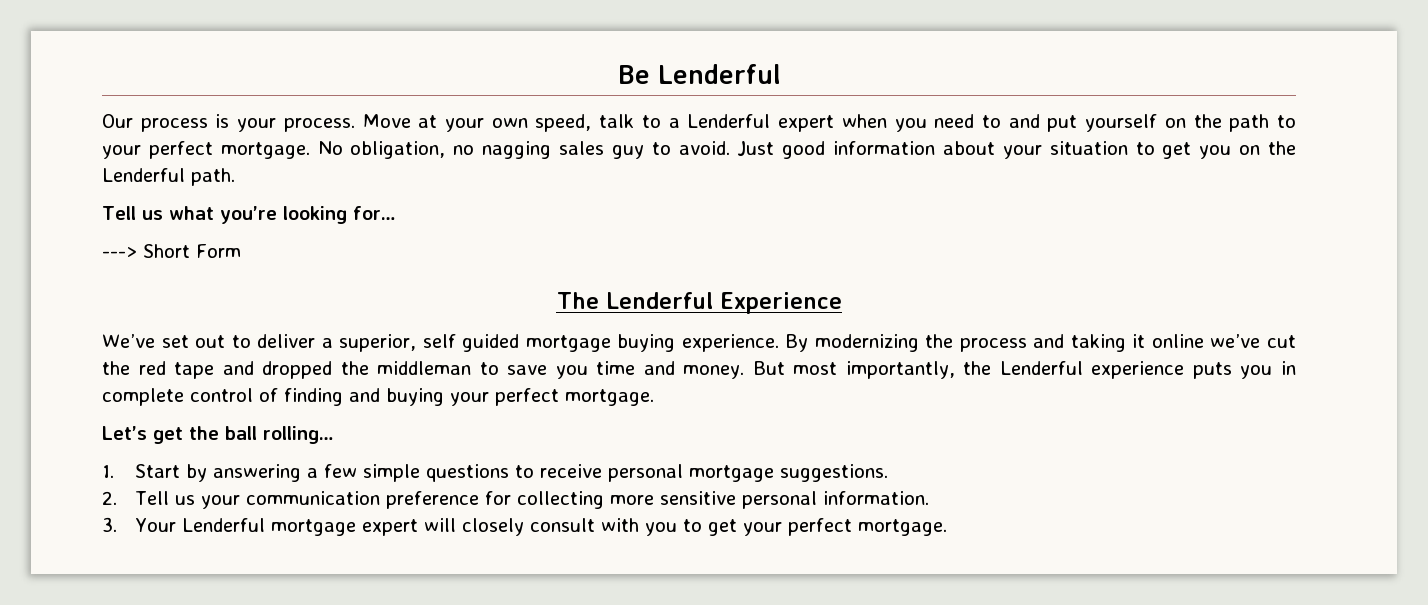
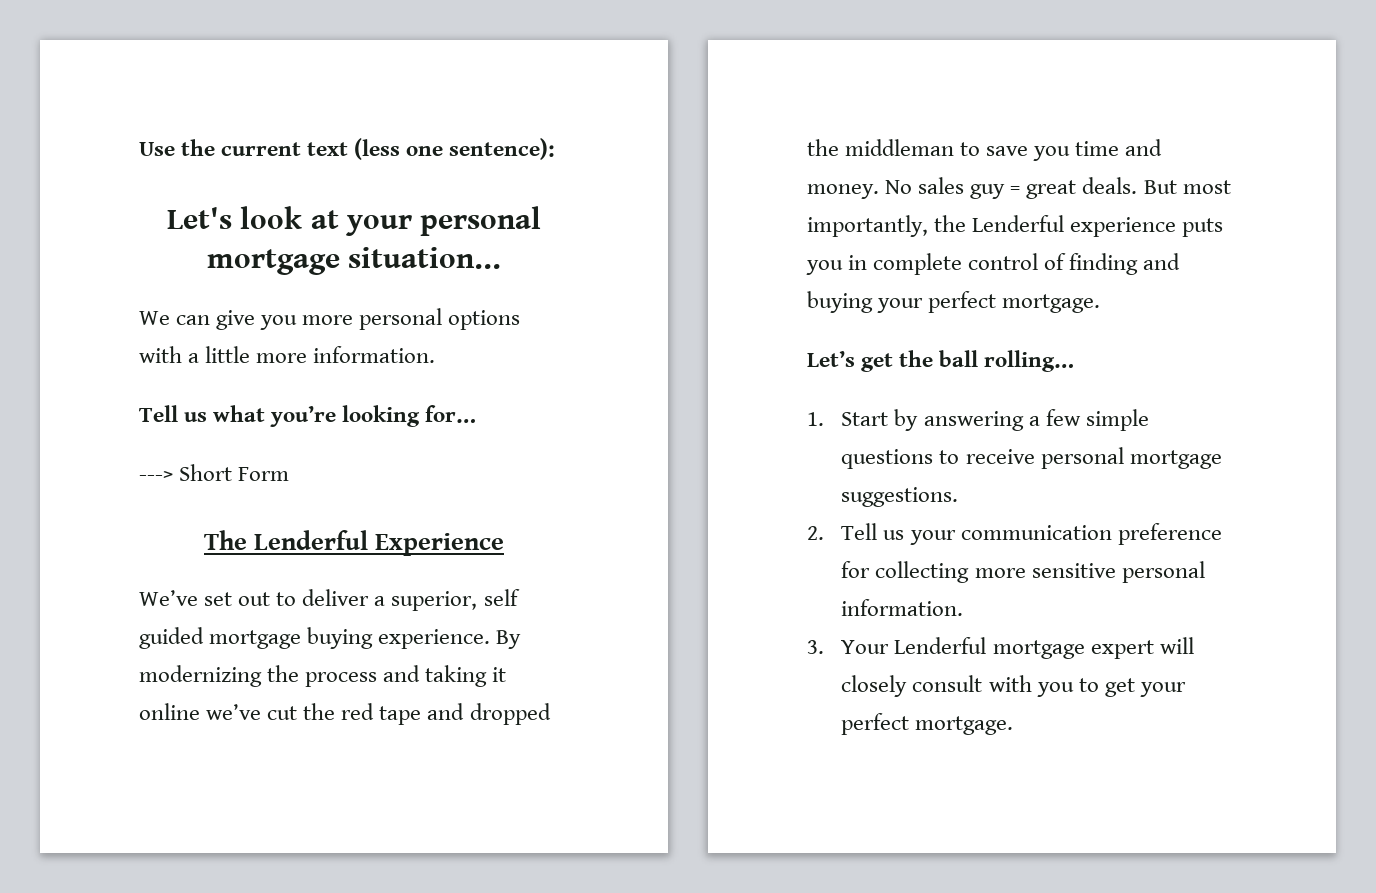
- Be Lenderful
- Our process is your process. Move at your own speed, talk to a Lenderful expert when you need to and put yourself on the path to your perfect mortgage. No obligation, no nagging sales guy to avoid. Just good information about your situation to get you on the Lenderful path.
+ Use the current text (less one sentence):
+ Let's look at your personal mortgage situation...
+ We can give you more personal options with a little more information.
+ No sales guy = great deals.

